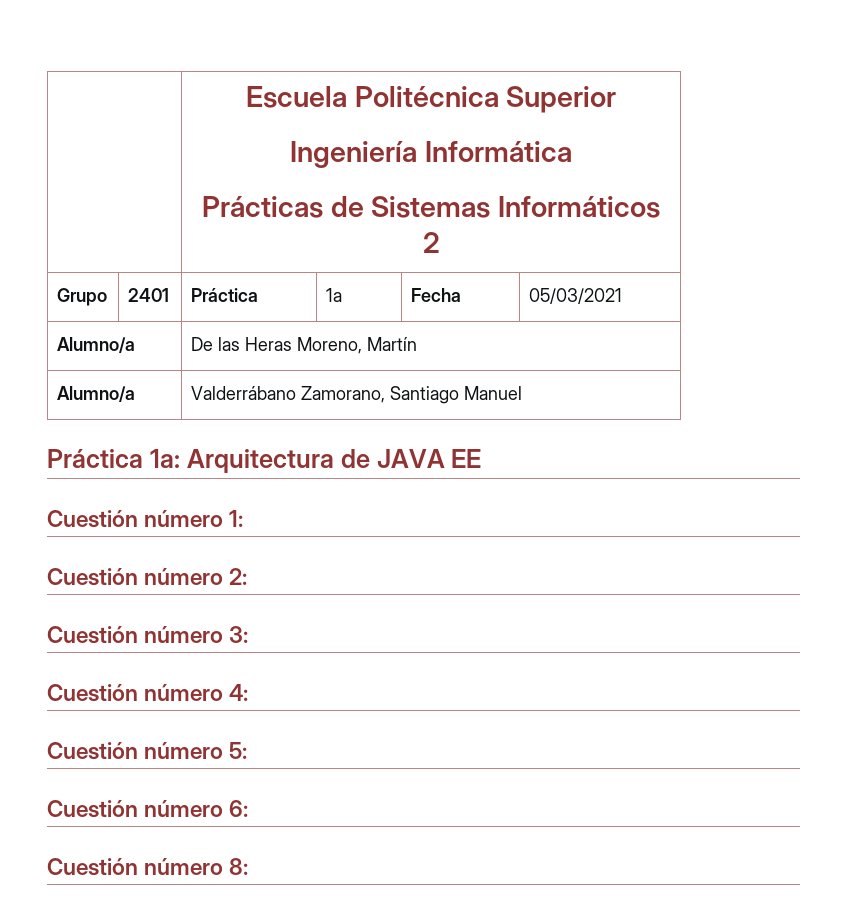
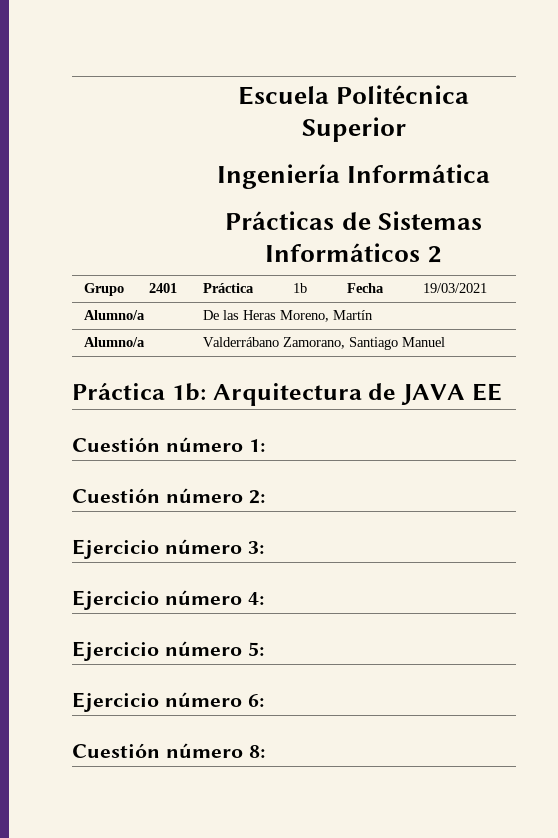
- Grupo | 2401 | Práctica | 1a | Fecha | 05/03/2021
+ Grupo | 2401 | Práctica | 1b | Fecha | 19/03/2021
- Práctica 1a: Arquitectura de JAVA EE
+ Práctica 1b: Arquitectura de JAVA EE
- Cuestión número 3:
+ Ejercicio número 3:
- Cuestión número 4:
+ Ejercicio número 4:
- Cuestión número 5:
+ Ejercicio número 5:
- Cuestión número 6:
+ Ejercicio número 6:

